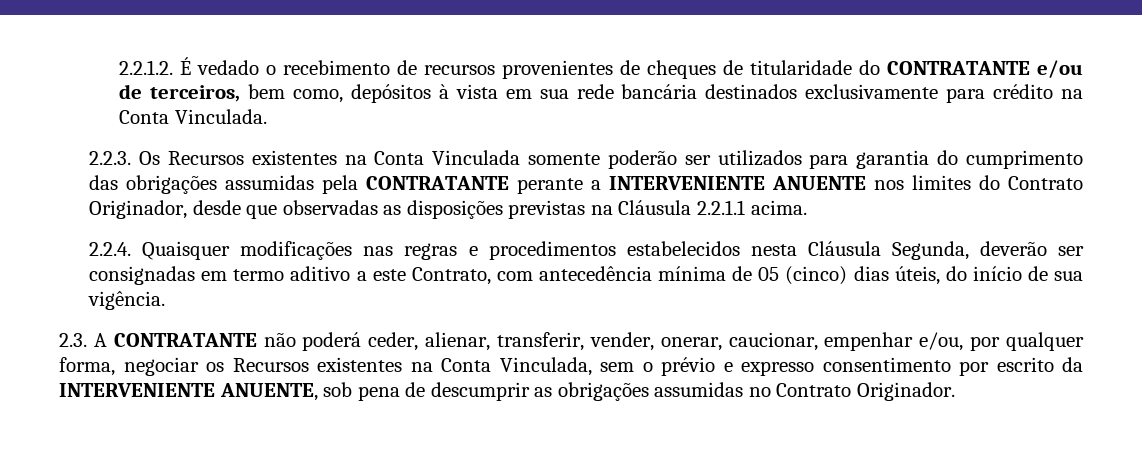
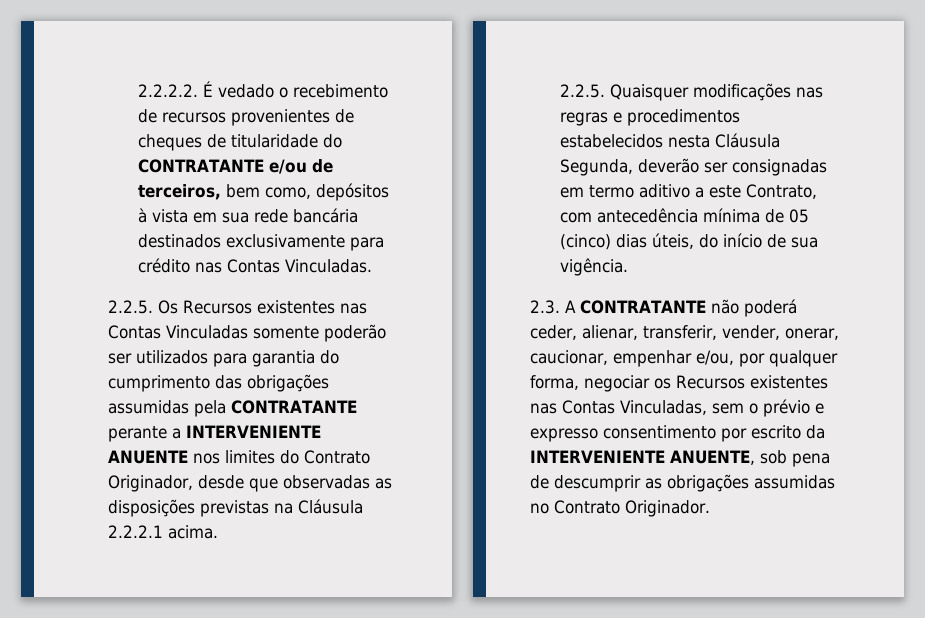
- 2.2.1.2. É vedado o recebimento de recursos provenientes de cheques de titularidade do CONTRATANTE e/ou de terceiros, bem como, depósitos à vista em sua rede bancária destinados exclusivamente para crédito na Conta Vinculada.
- 2.2.3. Os Recursos existentes na Conta Vinculada somente poderão ser utilizados para garantia do cumprimento das obrigações assumidas pela CONTRATANTE perante a INTERVENIENTE ANUENTE nos limites do Contrato Originador, desde que observadas as disposições previstas na Cláusula 2.2.1.1 acima.
+ 2.2.2.2. É vedado o recebimento de recursos provenientes de cheques de titularidade do CONTRATANTE e/ou de terceiros, bem como, depósitos à vista em sua rede bancária destinados exclusivamente para crédito nas Contas Vinculadas.
+ 2.2.5. Os Recursos existentes nas Contas Vinculadas somente poderão ser utilizados para garantia do cumprimento das obrigações assumidas pela CONTRATANTE perante a INTERVENIENTE ANUENTE nos limites do Contrato Originador, desde que observadas as disposições previstas na Cláusula 2.2.2.1 acima.
- 2.2.4. Quaisquer modificações nas regras e procedimentos estabelecidos nesta Cláusula Segunda, deverão ser consignadas em termo aditivo a este Contrato, com antecedência mínima de 05 (cinco) dias úteis, do início de sua vigência.
+ 2.2.5. Quaisquer modificações nas regras e procedimentos estabelecidos nesta Cláusula Segunda, deverão ser consignadas em termo aditivo a este Contrato, com antecedência mínima de 05 (cinco) dias úteis, do início de sua vigência.
- 2.3. A CONTRATANTE não poderá ceder, alienar, transferir, vender, onerar, caucionar, empenhar e/ou, por qualquer forma, negociar os Recursos existentes na Conta Vinculada, sem o prévio e expresso consentimento por escrito da INTERVENIENTE ANUENTE, sob pena de descumprir as obrigações assumidas no Contrato Originador.
+ 2.3. A CONTRATANTE não poderá ceder, alienar, transferir, vender, onerar, caucionar, empenhar e/ou, por qualquer forma, negociar os Recursos existentes nas Contas Vinculadas, sem o prévio e expresso consentimento por escrito da INTERVENIENTE ANUENTE, sob pena de descumprir as obrigações assumidas no Contrato Originador.

